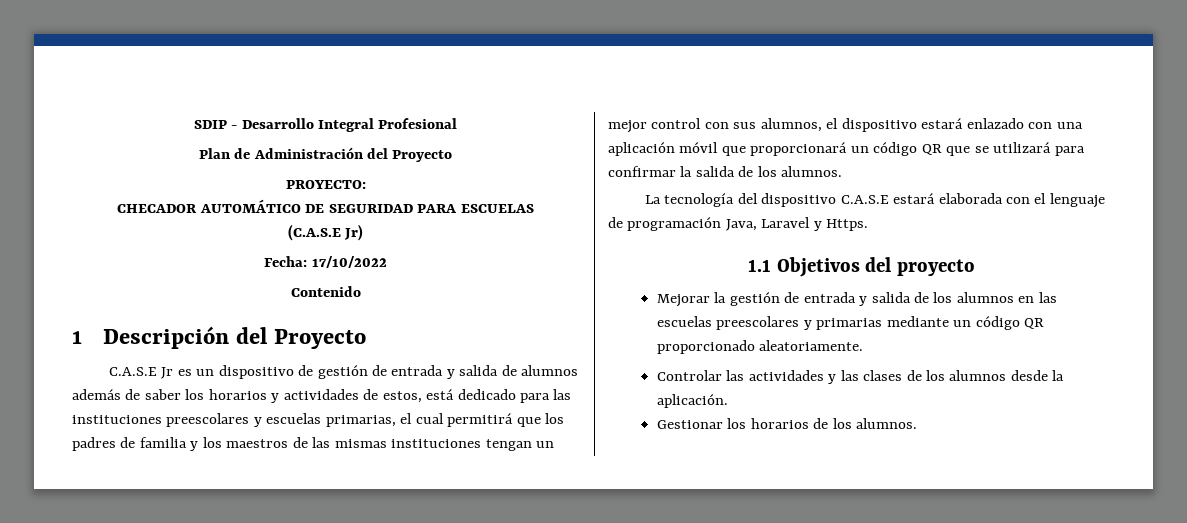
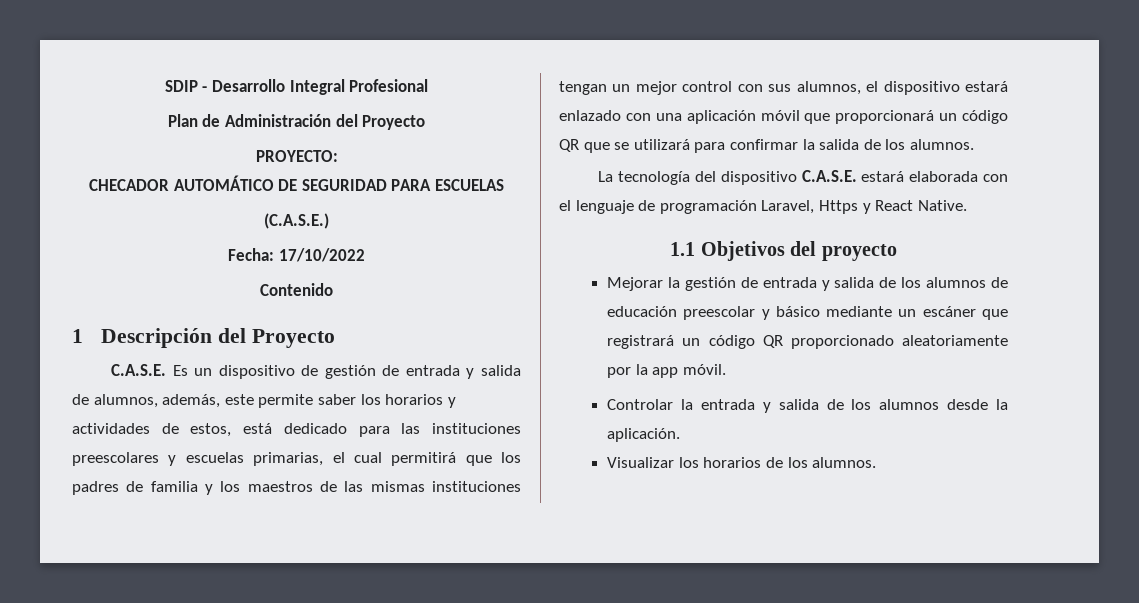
- (C.A.S.E Jr)
+ (C.A.S.E.)
- C.A.S.E Jr es un dispositivo de gestión de entrada y salida de alumnos además de saber los horarios y actividades de estos, está dedicado para las instituciones preescolares y escuelas primarias, el cual permitirá que los padres de familia y los maestros de las mismas instituciones tengan un mejor control con sus alumnos, el dispositivo estará enlazado con una aplicación móvil que proporcionará un código QR que se utilizará para confirmar la salida de los alumnos.
+ C.A.S.E. Es un dispositivo de gestión de entrada y salida de alumnos, además, este permite saber los horarios y actividades de estos, está dedicado para las instituciones preescolares y escuelas primarias, el cual permitirá que los padres de familia y los maestros de las mismas instituciones tengan un mejor control con sus alumnos, el dispositivo estará enlazado con una aplicación móvil que proporcionará un código QR que se utilizará para confirmar la salida de los alumnos.
- La tecnología del dispositivo C.A.S.E estará elaborada con el lenguaje de programación Java, Laravel y Https.
+ La tecnología del dispositivo C.A.S.E. estará elaborada con el lenguaje de programación Laravel, Https y React Native.
- Mejorar la gestión de entrada y salida de los alumnos en las escuelas preescolares y primarias mediante un código QR proporcionado aleatoriamente.
- Controlar las actividades y las clases de los alumnos desde la aplicación.
+ Mejorar la gestión de entrada y salida de los alumnos de educación preescolar y básico mediante un escáner que registrará un código QR proporcionado aleatoriamente por la app móvil.
+ Controlar la entrada y salida de los alumnos desde la aplicación.
- Gestionar los horarios de los alumnos.
+ Visualizar los horarios de los alumnos.

